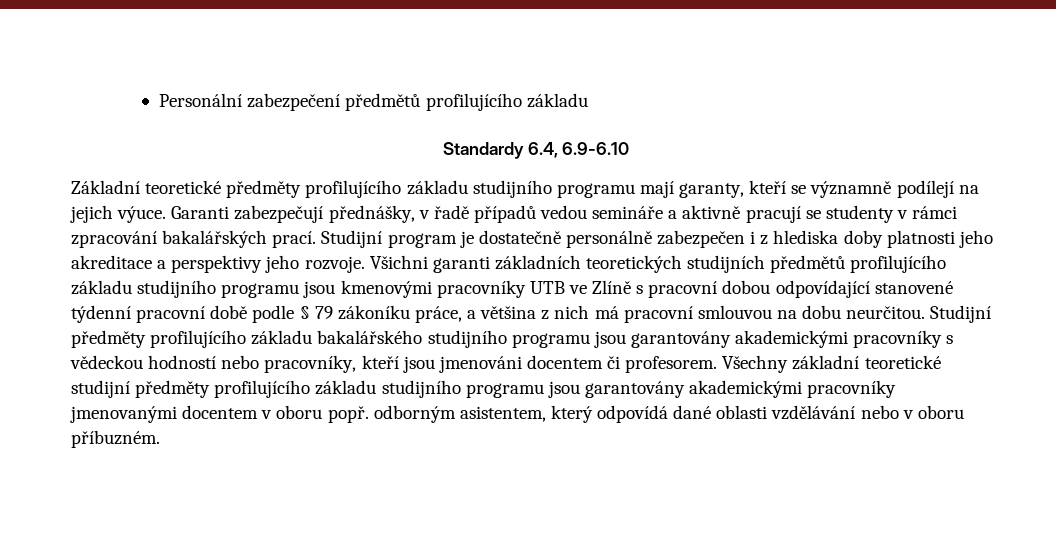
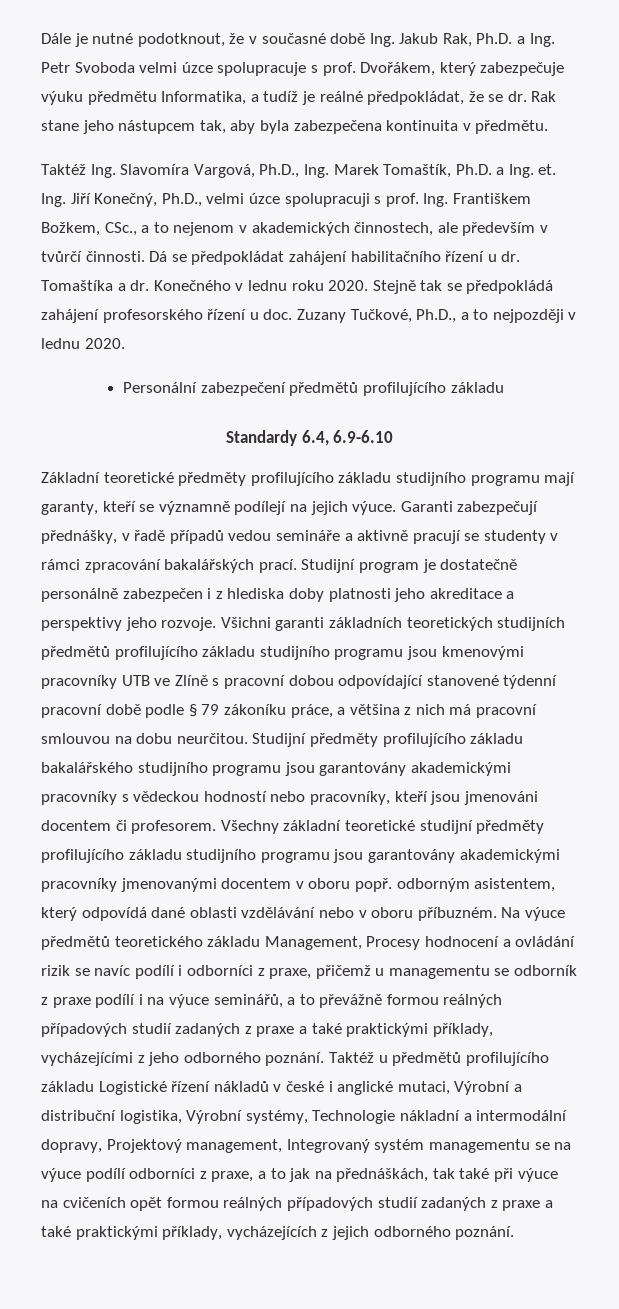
+ Dále je nutné podotknout, že v současné době Ing. Jakub Rak, Ph.D. a Ing. Petr Svoboda velmi úzce spolupracuje s prof. Dvořákem, který zabezpečuje výuku předmětu Informatika, a tudíž je reálné předpokládat, že se dr. Rak stane jeho nástupcem tak, aby byla zabezpečena kontinuita v předmětu.
+ Taktéž Ing. Slavomíra Vargová, Ph.D., Ing. Marek Tomaštík, Ph.D. a Ing. et. Ing. Jiří Konečný, Ph.D., velmi úzce spolupracuji s prof. Ing. Františkem Božkem, CSc., a to nejenom v akademických činnostech, ale především v tvůrčí činnosti. Dá se předpokládat zahájení habilitačního řízení u dr. Tomaštíka a dr. Konečného v lednu roku 2020. Stejně tak se předpokládá zahájení profesorského řízení u doc. Zuzany Tučkové, Ph.D., a to nejpozději v lednu 2020.
+ Na výuce předmětů teoretického základu Management, Procesy hodnocení a ovládání rizik se navíc podílí i odborníci z praxe, přičemž u managementu se odborník z praxe podílí i na výuce seminářů, a to převážně formou reálných případových studií zadaných z praxe a také praktickými příklady, vycházejícími z jeho odborného poznání. Taktéž u předmětů profilujícího základu Logistické řízení nákladů v české i anglické mutaci, Výrobní a distribuční logistika, Výrobní systémy, Technologie nákladní a intermodální dopravy, Projektový management, Integrovaný systém managementu se na výuce podílí odborníci z praxe, a to jak na přednáškách, tak také při výuce na cvičeních opět formou reálných případových studií zadaných z praxe a také praktickými příklady, vycházejících z jejich odborného poznání.

